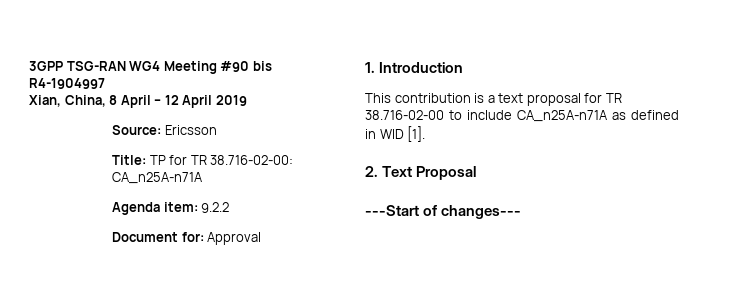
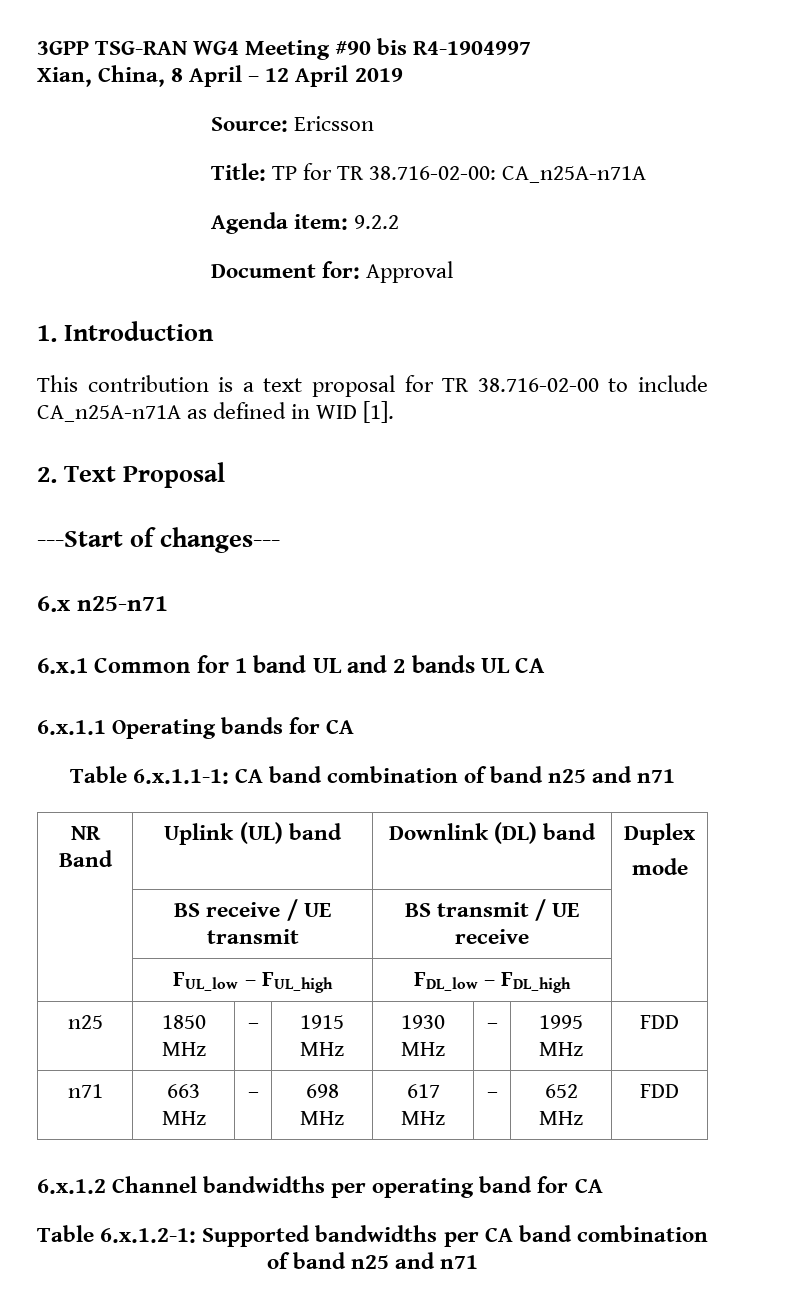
+ 6.x n25-n71
+ 6.x.1 Common for 1 band UL and 2 bands UL CA
+ 6.x.1.1 Operating bands for CA
+ Table 6.x.1.1-1: CA band combination of band n25 and n71
+ NR Band | Uplink (UL) band | Downlink (DL) band | Duplex
+ mode
+ | BS receive / UE transmit | BS transmit / UE receive |
+ | FUL_low – FUL_high | FDL_low – FDL_high |
+ n25 | 1850 MHz | – | 1915 MHz | 1930 MHz | – | 1995 MHz | FDD
+ n71 | 663 MHz | – | 698 MHz | 617 MHz | – | 652 MHz | FDD
+ 6.x.1.2 Channel bandwidths per operating band for CA
+ Table 6.x.1.2-1: Supported bandwidths per CA band combination of band n25 and n71

